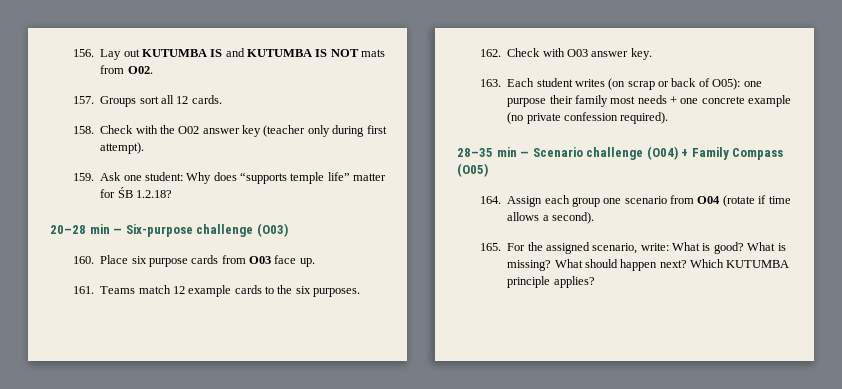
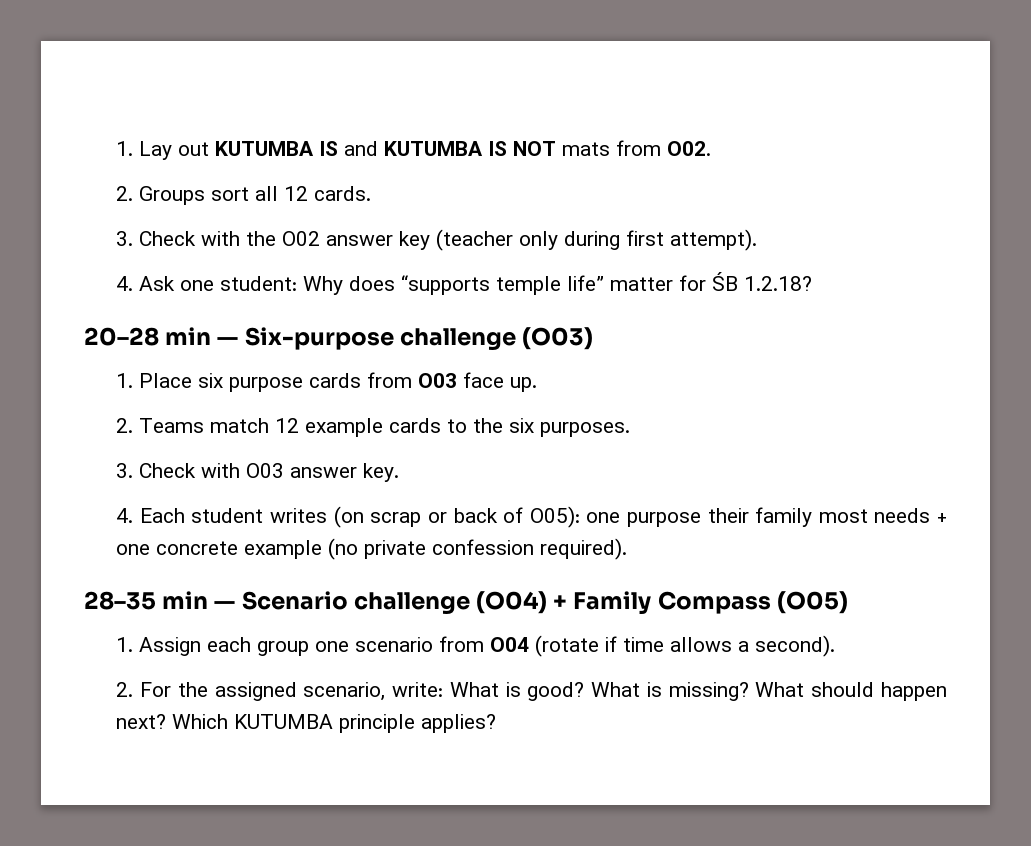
- 156. Lay out KUTUMBA IS and KUTUMBA IS NOT mats from O02.
+ 1. Lay out KUTUMBA IS and KUTUMBA IS NOT mats from O02.
- 157. Groups sort all 12 cards.
+ 2. Groups sort all 12 cards.
- 158. Check with the O02 answer key (teacher only during first attempt).
+ 3. Check with the O02 answer key (teacher only during first attempt).
- 159. Ask one student: Why does “supports temple life” matter for ŚB 1.2.18?
+ 4. Ask one student: Why does “supports temple life” matter for ŚB 1.2.18?
- 160. Place six purpose cards from O03 face up.
+ 1. Place six purpose cards from O03 face up.
- 161. Teams match 12 example cards to the six purposes.
+ 2. Teams match 12 example cards to the six purposes.
- 162. Check with O03 answer key.
+ 3. Check with O03 answer key.
- 163. Each student writes (on scrap or back of O05): one purpose their family most needs + one concrete example (no private confession required).
+ 4. Each student writes (on scrap or back of O05): one purpose their family most needs + one concrete example (no private confession required).
- 164. Assign each group one scenario from O04 (rotate if time allows a second).
+ 1. Assign each group one scenario from O04 (rotate if time allows a second).
- 165. For the assigned scenario, write: What is good?
+ 2. For the assigned scenario, write: What is good?

